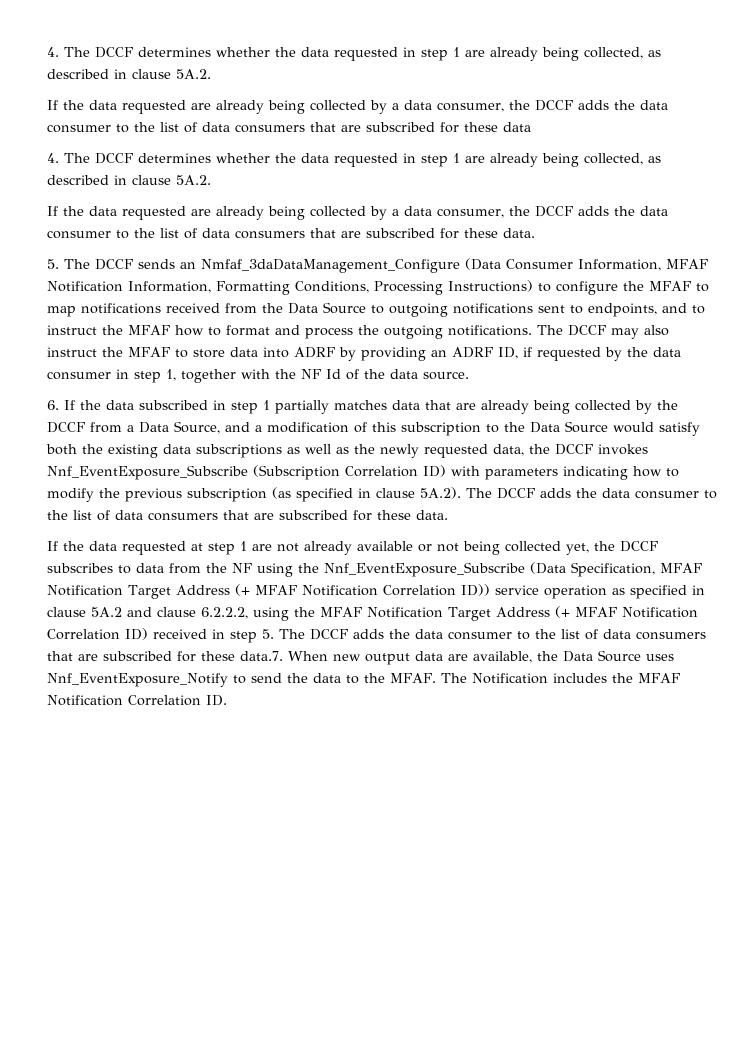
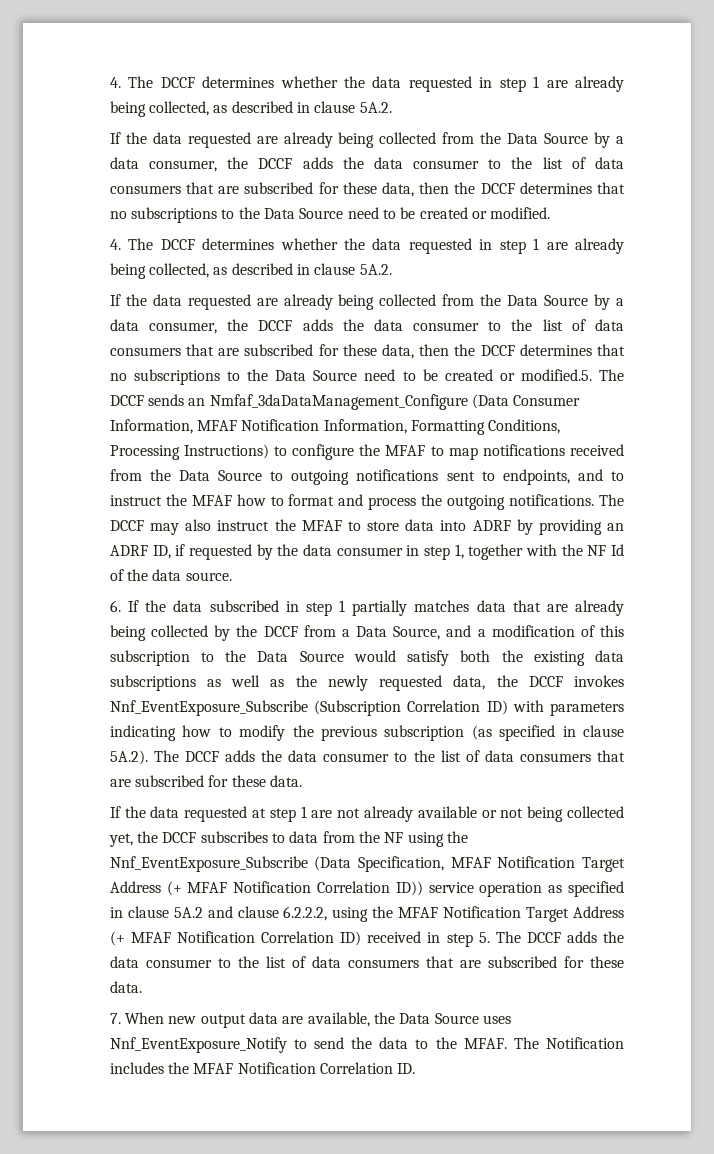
- If the data requested are already being collected by a data consumer, the DCCF adds the data consumer to the list of data consumers that are subscribed for these data
+ If the data requested are already being collected from the Data Source by a data consumer, the DCCF adds the data consumer to the list of data consumers that are subscribed for these data, then the DCCF determines that no subscriptions to the Data Source need to be created or modified.
- If the data requested are already being collected by a data consumer, the DCCF adds the data consumer to the list of data consumers that are subscribed for these data.
- 5. The DCCF sends an Nmfaf_3daDataManagement_Configure (Data Consumer Information, MFAF Notification Information, Formatting Conditions, Processing Instructions) to configure the MFAF to map notifications received from the Data Source to outgoing notifications sent to endpoints, and to instruct the MFAF how to format and process the outgoing notifications.
+ If the data requested are already being collected from the Data Source by a data consumer, the DCCF adds the data consumer to the list of data consumers that are subscribed for these data, then the DCCF determines that no subscriptions to the Data Source need to be created or modified.5. The DCCF sends an Nmfaf_3daDataManagement_Configure (Data Consumer Information, MFAF Notification Information, Formatting Conditions, Processing Instructions) to configure the MFAF to map notifications received from the Data Source to outgoing notifications sent to endpoints, and to instruct the MFAF how to format and process the outgoing notifications.
- If the data requested at step 1 are not already available or not being collected yet, the DCCF subscribes to data from the NF using the Nnf_EventExposure_Subscribe (Data Specification, MFAF Notification Target Address (+ MFAF Notification Correlation ID)) service operation as specified in clause 5A.2 and clause 6.2.2.2, using the MFAF Notification Target Address (+ MFAF Notification Correlation ID) received in step 5. The DCCF adds the data consumer to the list of data consumers that are subscribed for these data.7. When new output data are available, the Data Source uses Nnf_EventExposure_Notify to send the data to the MFAF.
+ If the data requested at step 1 are not already available or not being collected yet, the DCCF subscribes to data from the NF using the Nnf_EventExposure_Subscribe (Data Specification, MFAF Notification Target Address (+ MFAF Notification Correlation ID)) service operation as specified in clause 5A.2 and clause 6.2.2.2, using the MFAF Notification Target Address (+ MFAF Notification Correlation ID) received in step 5. The DCCF adds the data consumer to the list of data consumers that are subscribed for these data.
+ 7. When new output data are available, the Data Source uses Nnf_EventExposure_Notify to send the data to the MFAF.

